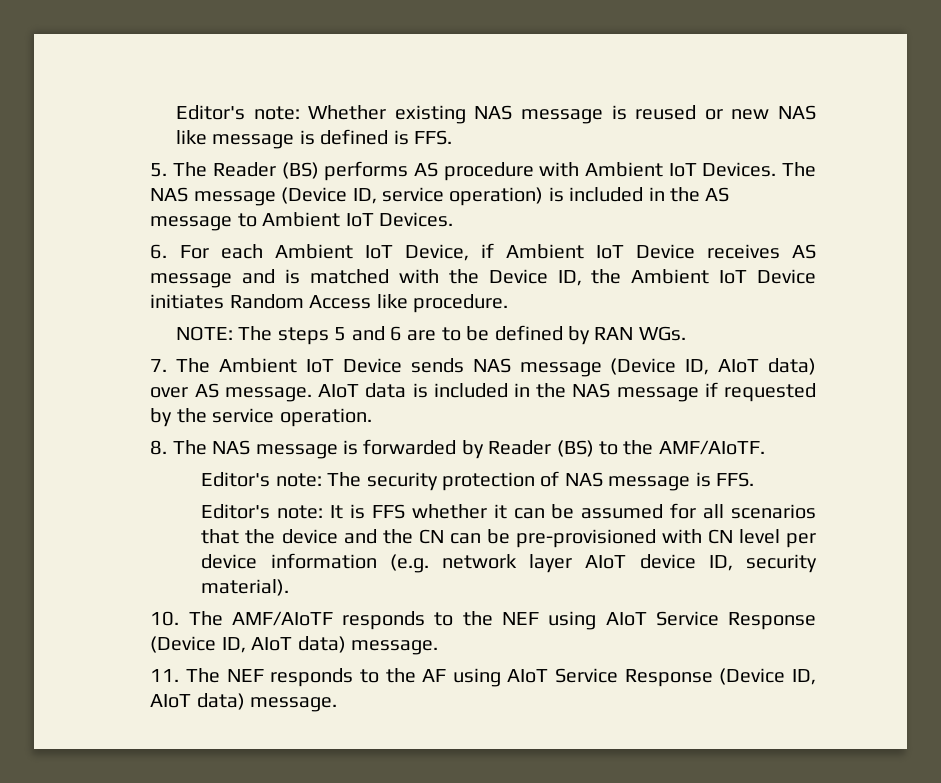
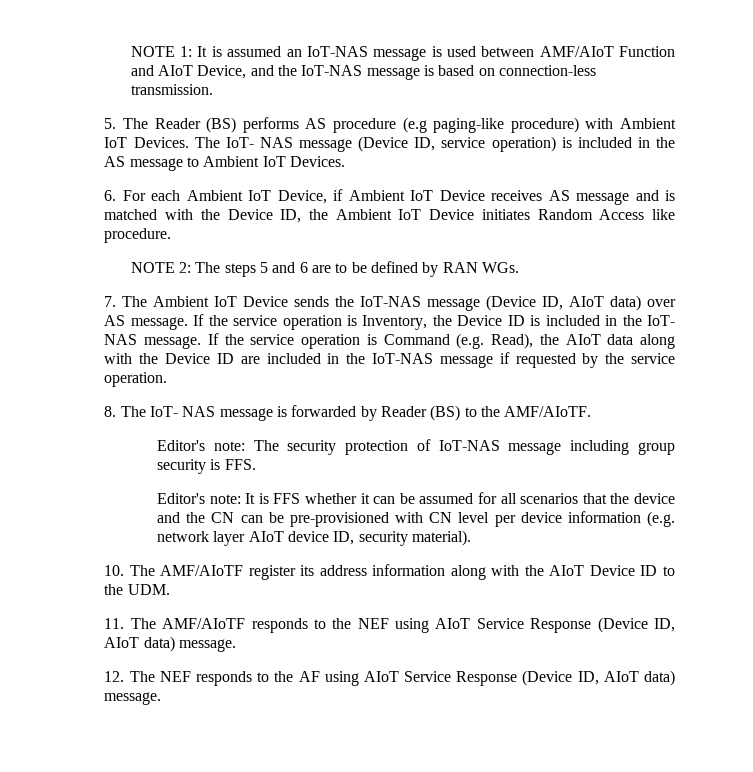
- Editor's note: Whether existing NAS message is reused or new NAS like message is defined is FFS.
+ NOTE 1: It is assumed an IoT-NAS message is used between AMF/AIoT Function and AIoT Device, and the IoT-NAS message is based on connection-less transmission.
- 5. The Reader (BS) performs AS procedure with Ambient IoT Devices.
+ 5. The Reader (BS) performs AS procedure (e.g paging-like procedure) with Ambient IoT Devices.
- The NAS message (Device ID, service operation) is included in the AS message to Ambient IoT Devices.
+ The IoT- NAS message (Device ID, service operation) is included in the AS message to Ambient IoT Devices.
- NOTE: The steps 5 and 6 are to be defined by RAN WGs.
+ NOTE 2: The steps 5 and 6 are to be defined by RAN WGs.
- 7. The Ambient IoT Device sends NAS message (Device ID, AIoT data) over AS message.
+ 7. The Ambient IoT Device sends the IoT-NAS message (Device ID, AIoT data) over AS message.
- AIoT data is included in the NAS message if requested by the service operation.
+ If the service operation is Inventory, the Device ID is included in the IoT- NAS message. If the service operation is Command (e.g. Read), the AIoT data along with the Device ID are included in the IoT-NAS message if requested by the service operation.
- 8. The NAS message is forwarded by Reader (BS) to the AMF/AIoTF.
+ 8. The IoT- NAS message is forwarded by Reader (BS) to the AMF/AIoTF.
- Editor's note: The security protection of NAS message is FFS.
+ Editor's note: The security protection of IoT-NAS message including group security is FFS.
- 10. The AMF/AIoTF responds to the NEF using AIoT Service Response (Device ID, AIoT data) message.
+ 10. The AMF/AIoTF register its address information along with the AIoT Device ID to the UDM.
+ 11. The AMF/AIoTF responds to the NEF using AIoT Service Response (Device ID, AIoT data) message.
- 11. The NEF responds to the AF using AIoT Service Response (Device ID, AIoT data) message.
+ 12. The NEF responds to the AF using AIoT Service Response (Device ID, AIoT data) message.

